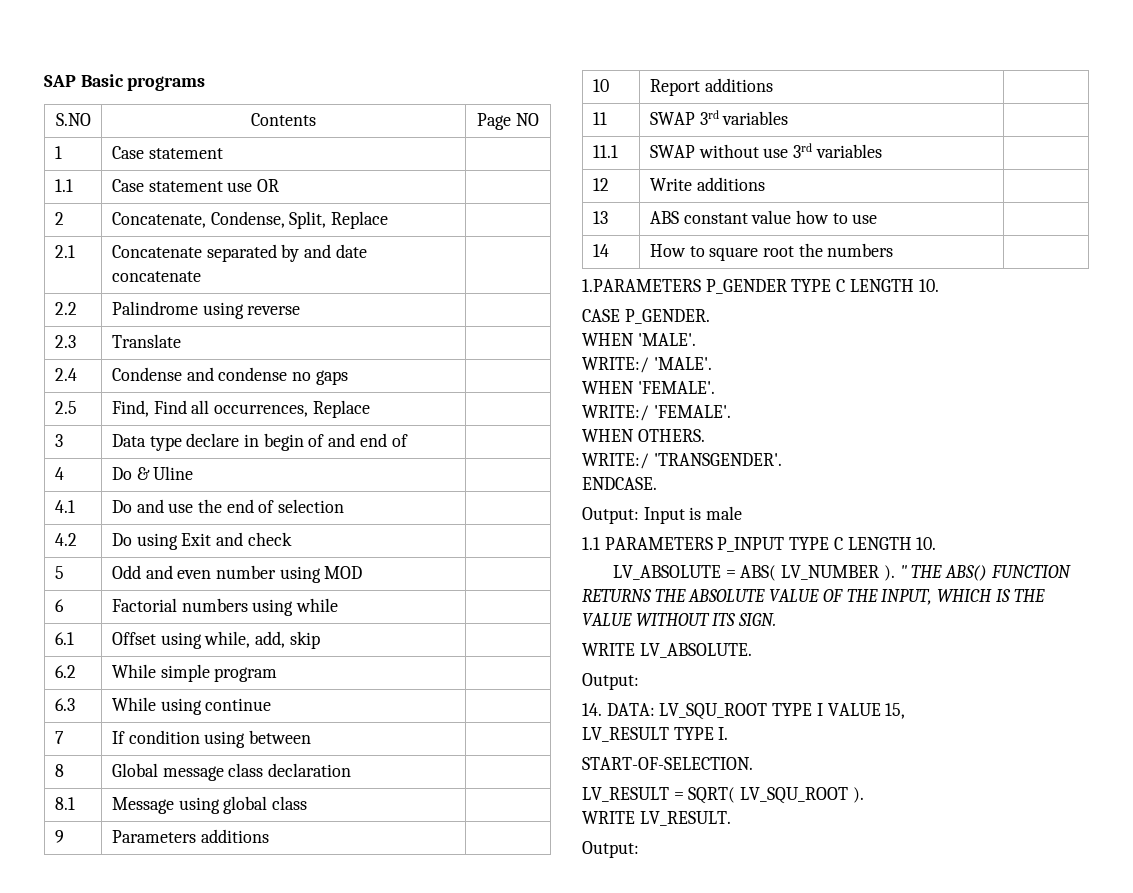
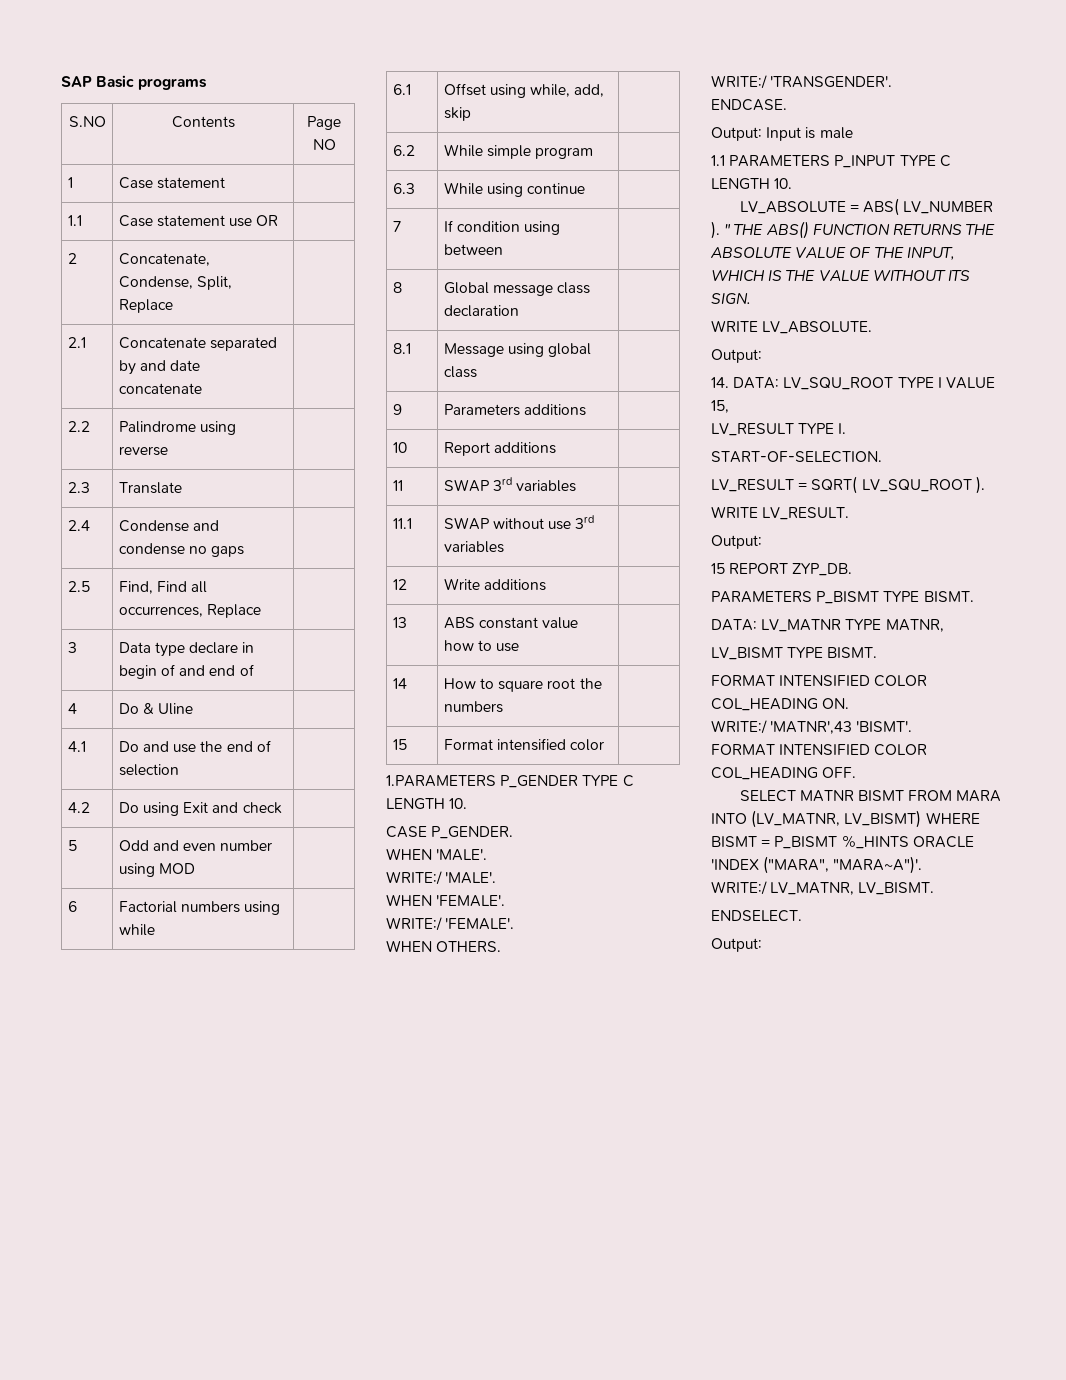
+ 15 | Format intensified color |
+ 15 REPORT ZYP_DB.
+ PARAMETERS P_BISMT TYPE BISMT.
+ DATA: LV_MATNR TYPE MATNR,
+ LV_BISMT TYPE BISMT.
+ FORMAT INTENSIFIED COLOR COL_HEADING ON.
+ WRITE:/ 'MATNR',43 'BISMT'.
+ FORMAT INTENSIFIED COLOR COL_HEADING OFF.
+ SELECT MATNR BISMT FROM MARA INTO (LV_MATNR, LV_BISMT) WHERE BISMT = P_BISMT %_HINTS ORACLE 'INDEX ("MARA", "MARA~A")'.
+ WRITE:/ LV_MATNR, LV_BISMT.
+ ENDSELECT.
+ Output:

